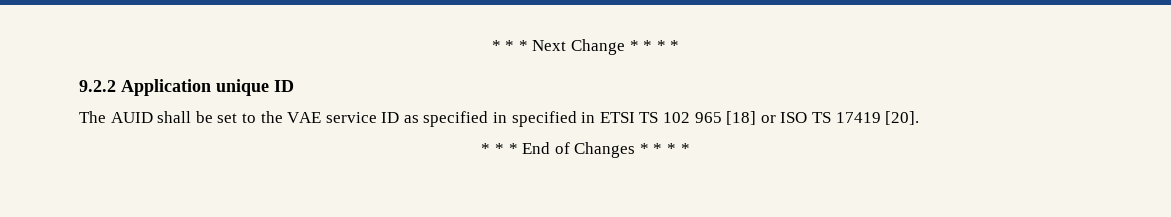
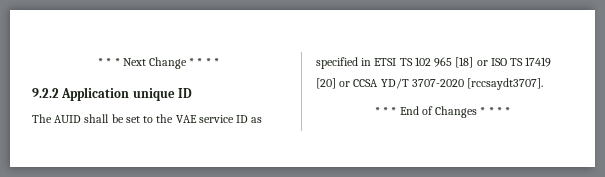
- The AUID shall be set to the VAE service ID as specified in specified in ETSI TS 102 965 [18] or ISO TS 17419 [20].
+ The AUID shall be set to the VAE service ID as specified in ETSI TS 102 965 [18] or ISO TS 17419 [20] or CCSA YD/T 3707-2020 [rccsaydt3707].

